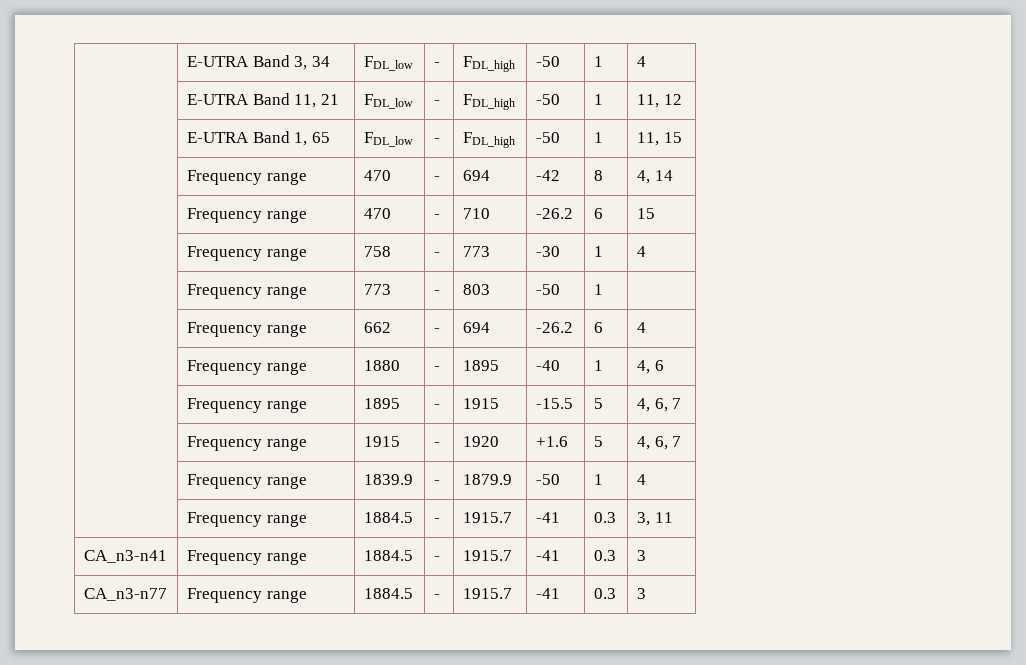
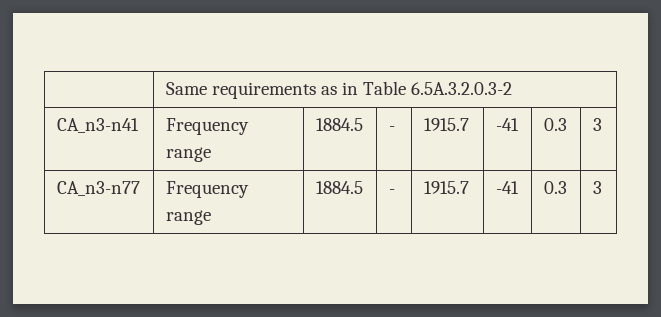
- | E-UTRA Band 3, 34 | FDL_low | - | FDL_high | -50 | 1 | 4
- | E-UTRA Band 11, 21 | FDL_low | - | FDL_high | -50 | 1 | 11, 12
- | E-UTRA Band 1, 65 | FDL_low | - | FDL_high | -50 | 1 | 11, 15
- | Frequency range | 470 | - | 694 | -42 | 8 | 4, 14
- | Frequency range | 470 | - | 710 | -26.2 | 6 | 15
- | Frequency range | 758 | - | 773 | -30 | 1 | 4
- | Frequency range | 773 | - | 803 | -50 | 1 |
- | Frequency range | 662 | - | 694 | -26.2 | 6 | 4
- | Frequency range | 1880 | - | 1895 | -40 | 1 | 4, 6
- | Frequency range | 1895 | - | 1915 | -15.5 | 5 | 4, 6, 7
- | Frequency range | 1915 | - | 1920 | +1.6 | 5 | 4, 6, 7
- | Frequency range | 1839.9 | - | 1879.9 | -50 | 1 | 4
- | Frequency range | 1884.5 | - | 1915.7 | -41 | 0.3 | 3, 11
+ | Same requirements as in Table 6.5A.3.2.0.3-2

